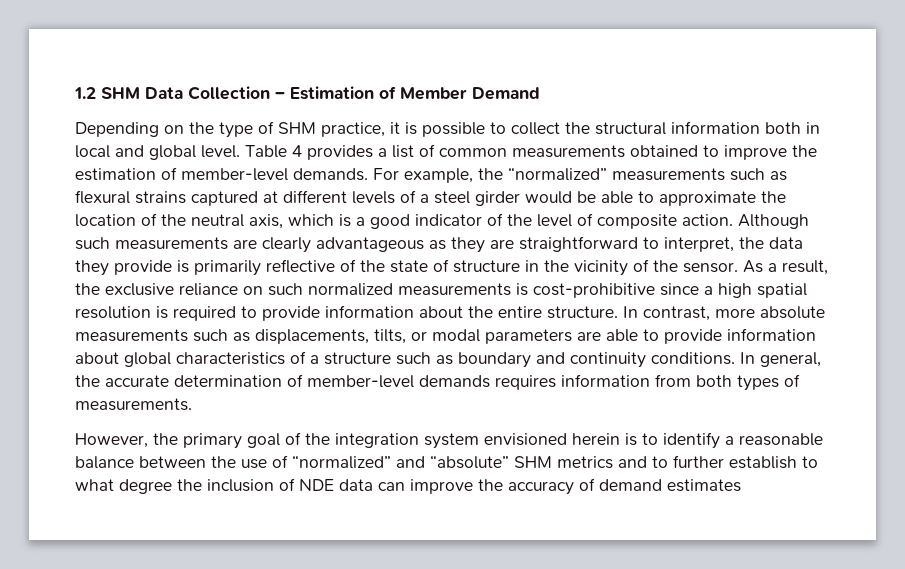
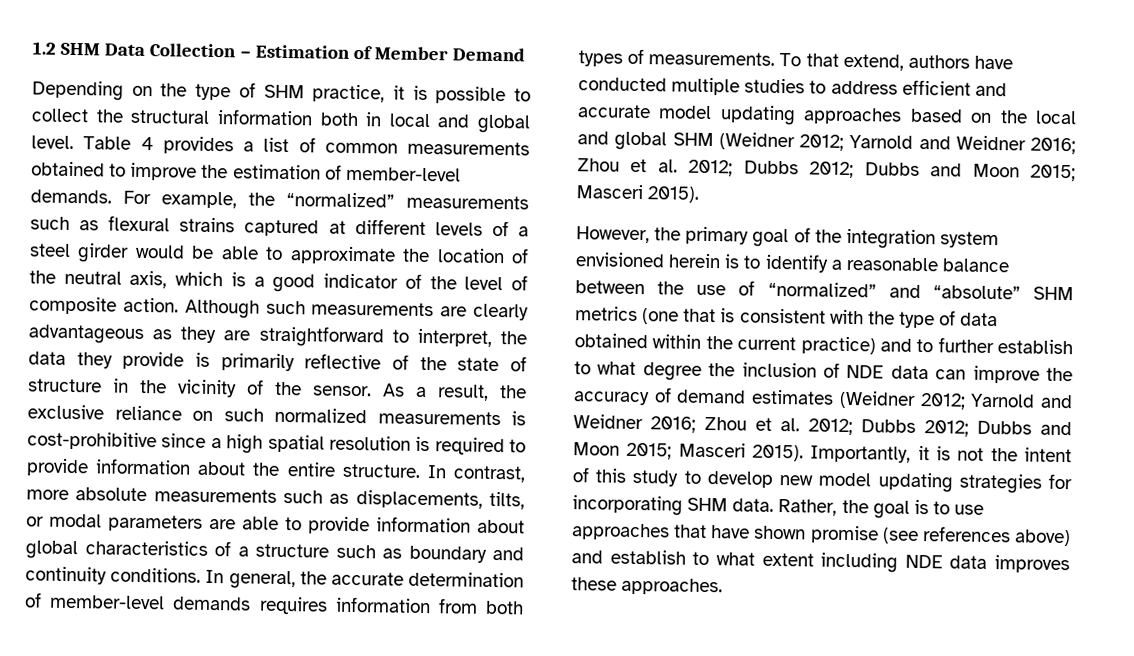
+ To that extend, authors have conducted multiple studies to address efficient and accurate model updating approaches based on the local and global SHM (Weidner 2012; Yarnold and Weidner 2016; Zhou et al. 2012; Dubbs 2012; Dubbs and Moon 2015; Masceri 2015).
- However, the primary goal of the integration system envisioned herein is to identify a reasonable balance between the use of “normalized” and “absolute” SHM metrics and to further establish to what degree the inclusion of NDE data can improve the accuracy of demand estimates
+ However, the primary goal of the integration system envisioned herein is to identify a reasonable balance between the use of “normalized” and “absolute” SHM metrics (one that is consistent with the type of data obtained within the current practice) and to further establish to what degree the inclusion of NDE data can improve the accuracy of demand estimates (Weidner 2012; Yarnold and Weidner 2016; Zhou et al. 2012; Dubbs 2012; Dubbs and Moon 2015; Masceri 2015). Importantly, it is not the intent of this study to develop new model updating strategies for incorporating SHM data. Rather, the goal is to use approaches that have shown promise (see references above) and establish to what extent including NDE data improves these approaches.

